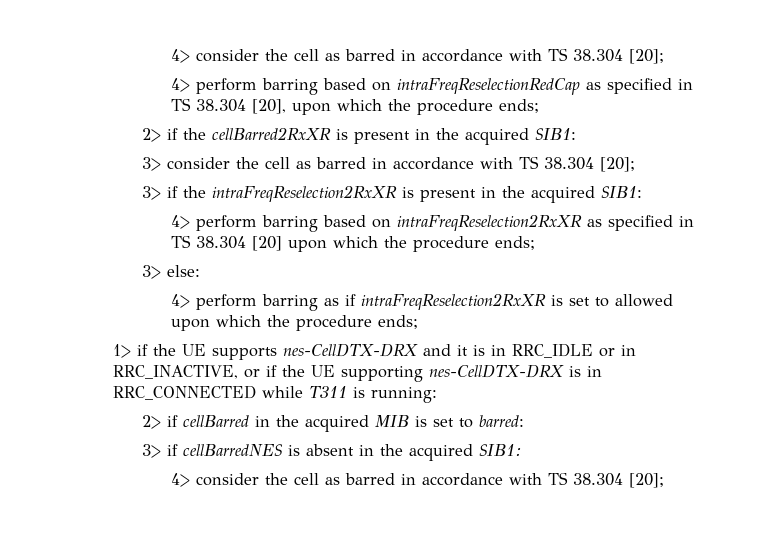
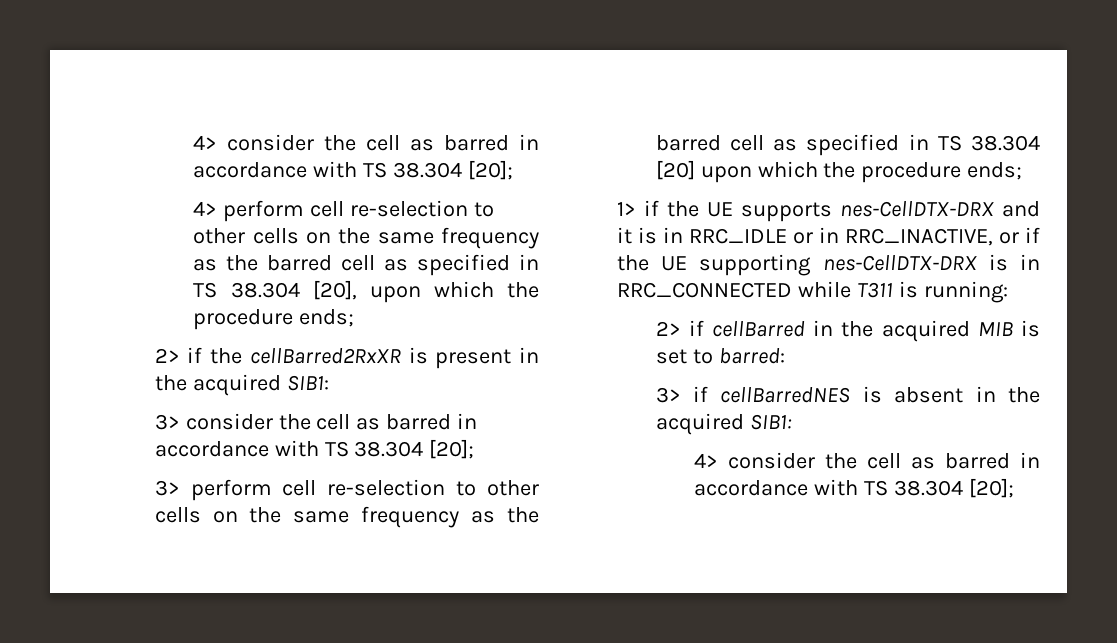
- 4> perform barring based on intraFreqReselectionRedCap as specified in TS 38.304 [20], upon which the procedure ends;
+ 4> perform cell re-selection to other cells on the same frequency as the barred cell as specified in TS 38.304 [20], upon which the procedure ends;
- 3> if the intraFreqReselection2RxXR is present in the acquired SIB1:
- 4> perform barring based on intraFreqReselection2RxXR as specified in TS 38.304 [20] upon which the procedure ends;
+ 3> perform cell re-selection to other cells on the same frequency as the barred cell as specified in TS 38.304 [20] upon which the procedure ends;
- 3> else:
- 4> perform barring as if intraFreqReselection2RxXR is set to allowed upon which the procedure ends;

